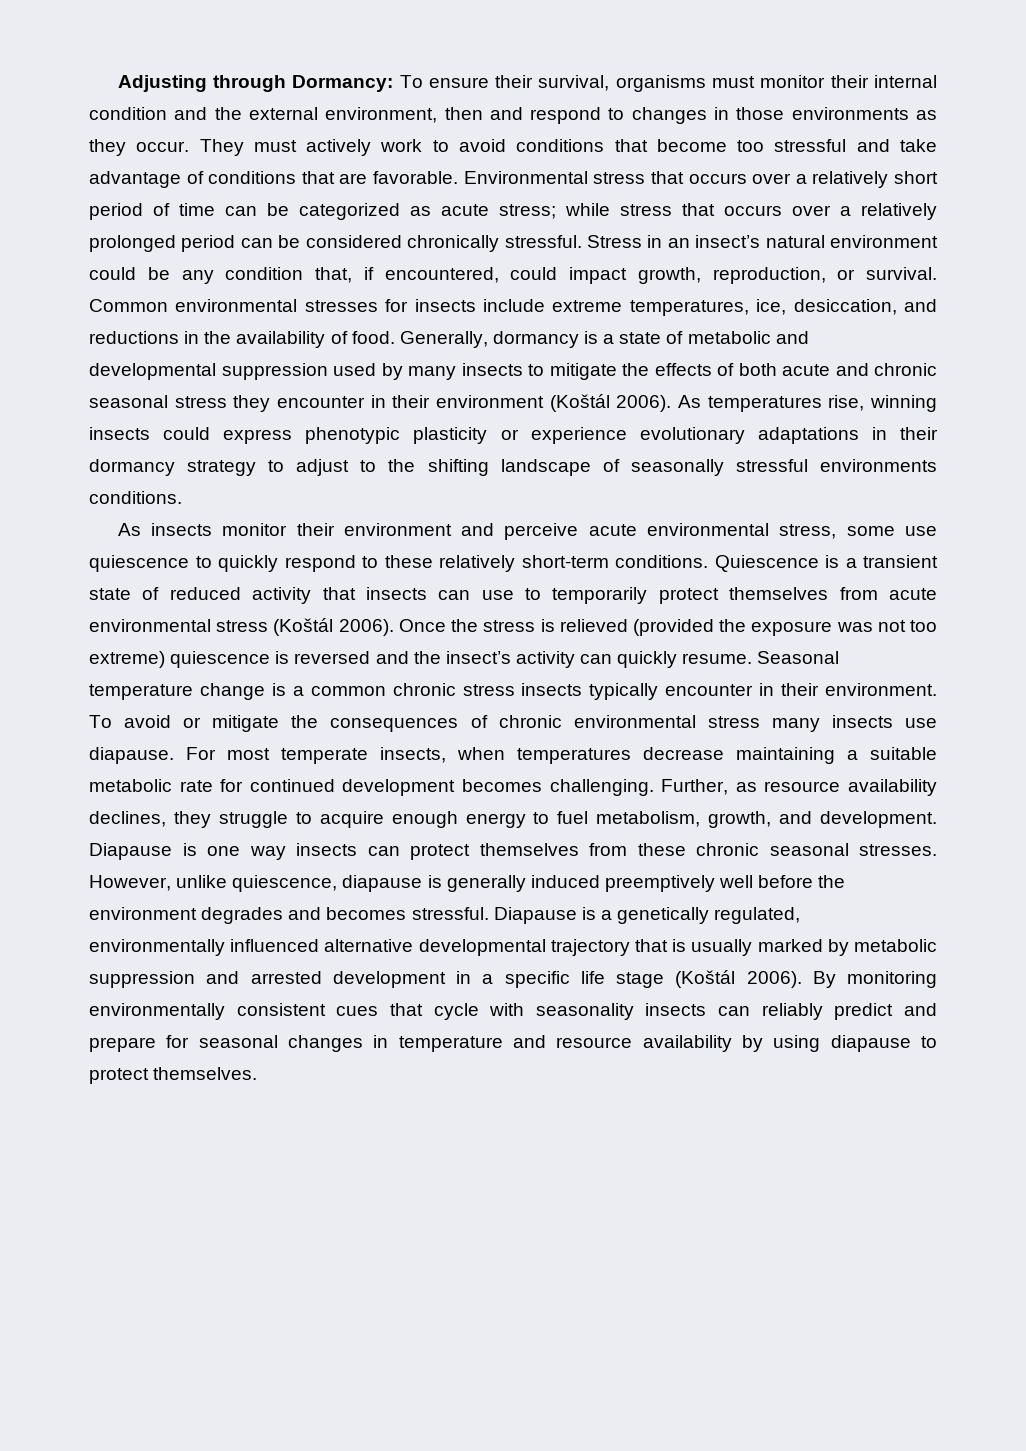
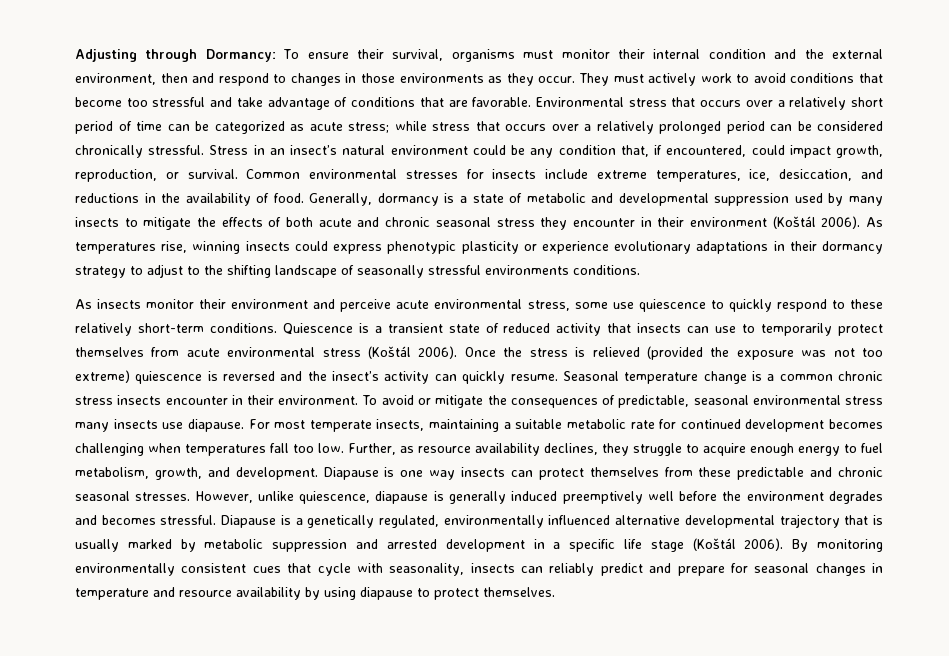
- Seasonal temperature change is a common chronic stress insects typically encounter in their environment.
+ Seasonal temperature change is a common chronic stress insects encounter in their environment.
- To avoid or mitigate the consequences of chronic environmental stress many insects use diapause.
+ To avoid or mitigate the consequences of predictable, seasonal environmental stress many insects use diapause.
- For most temperate insects, when temperatures decrease maintaining a suitable metabolic rate for continued development becomes challenging.
+ For most temperate insects, maintaining a suitable metabolic rate for continued development becomes challenging when temperatures fall too low.
- Diapause is one way insects can protect themselves from these chronic seasonal stresses.
+ Diapause is one way insects can protect themselves from these predictable and chronic seasonal stresses.
- By monitoring environmentally consistent cues that cycle with seasonality insects can reliably predict and prepare for seasonal changes in temperature and resource availability by using diapause to protect themselves.
+ By monitoring environmentally consistent cues that cycle with seasonality, insects can reliably predict and prepare for seasonal changes in temperature and resource availability by using diapause to protect themselves.

